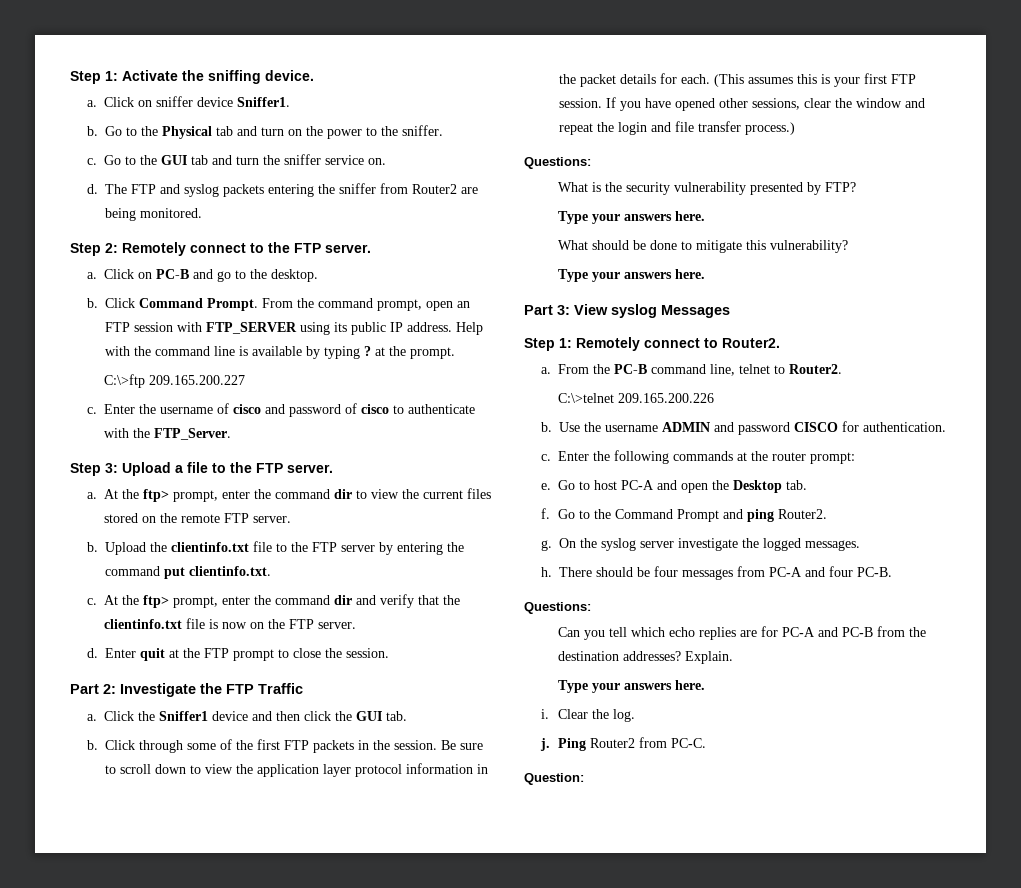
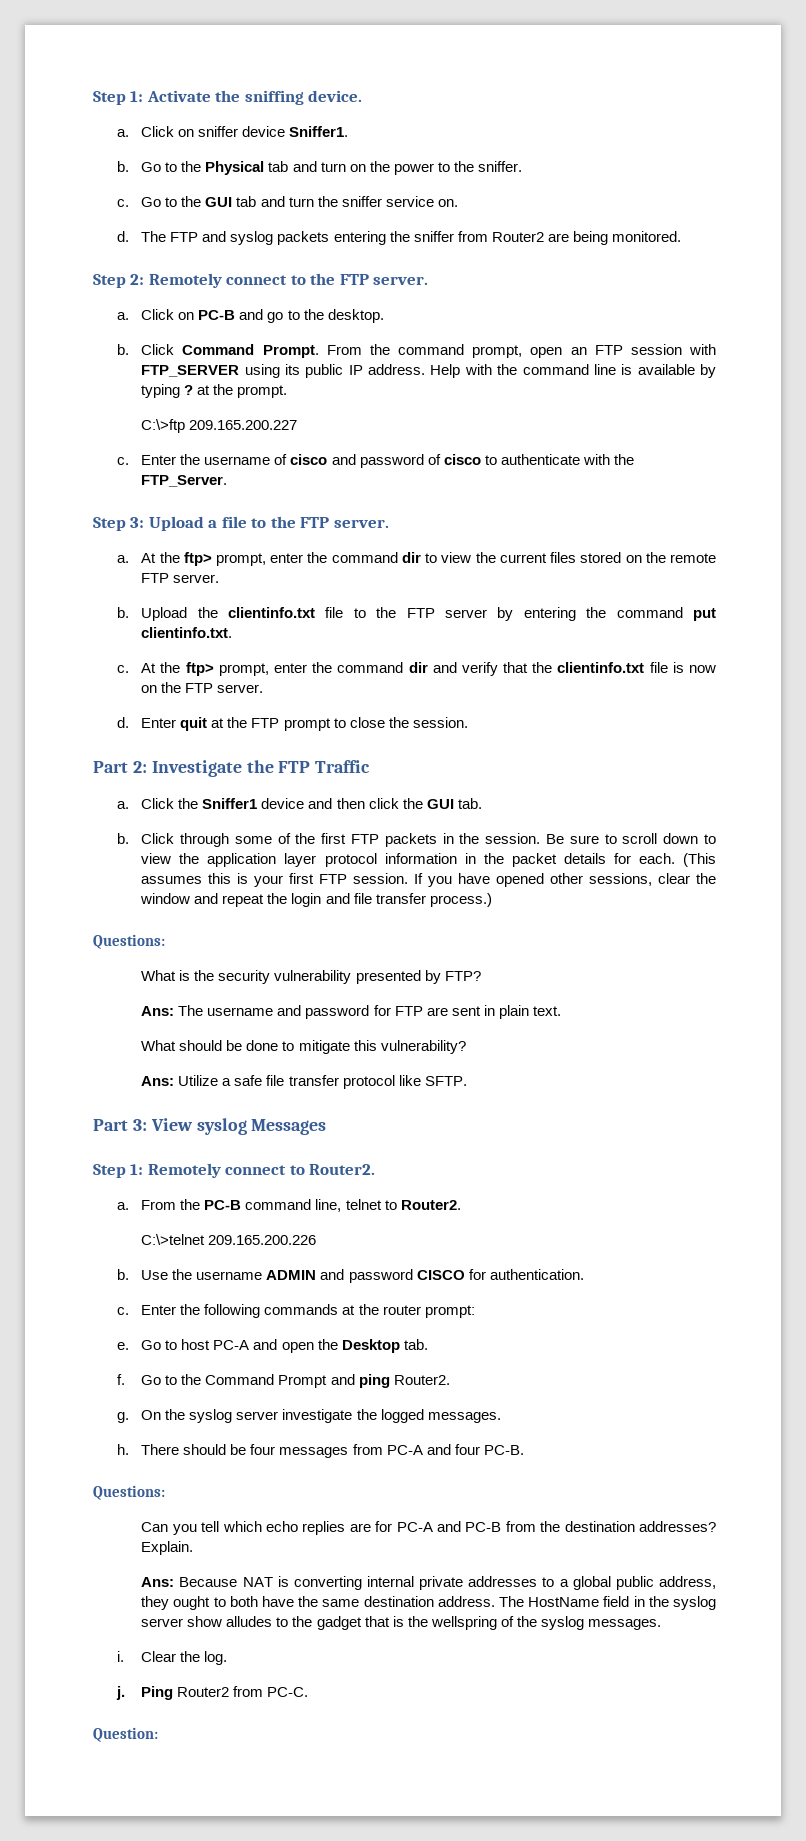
  What is the security vulnerability presented by FTP?
- Type your answers here.
+ Ans: The username and password for FTP are sent in plain text.
  What should be done to mitigate this vulnerability?
- Type your answers here.
+ Ans: Utilize a safe file transfer protocol like SFTP.
  Explain.
- Type your answers here.
+ Ans: Because NAT is converting internal private addresses to a global public address, they ought to both have the same destination address. The HostName field in the syslog server show alludes to the gadget that is the wellspring of the syslog messages.

